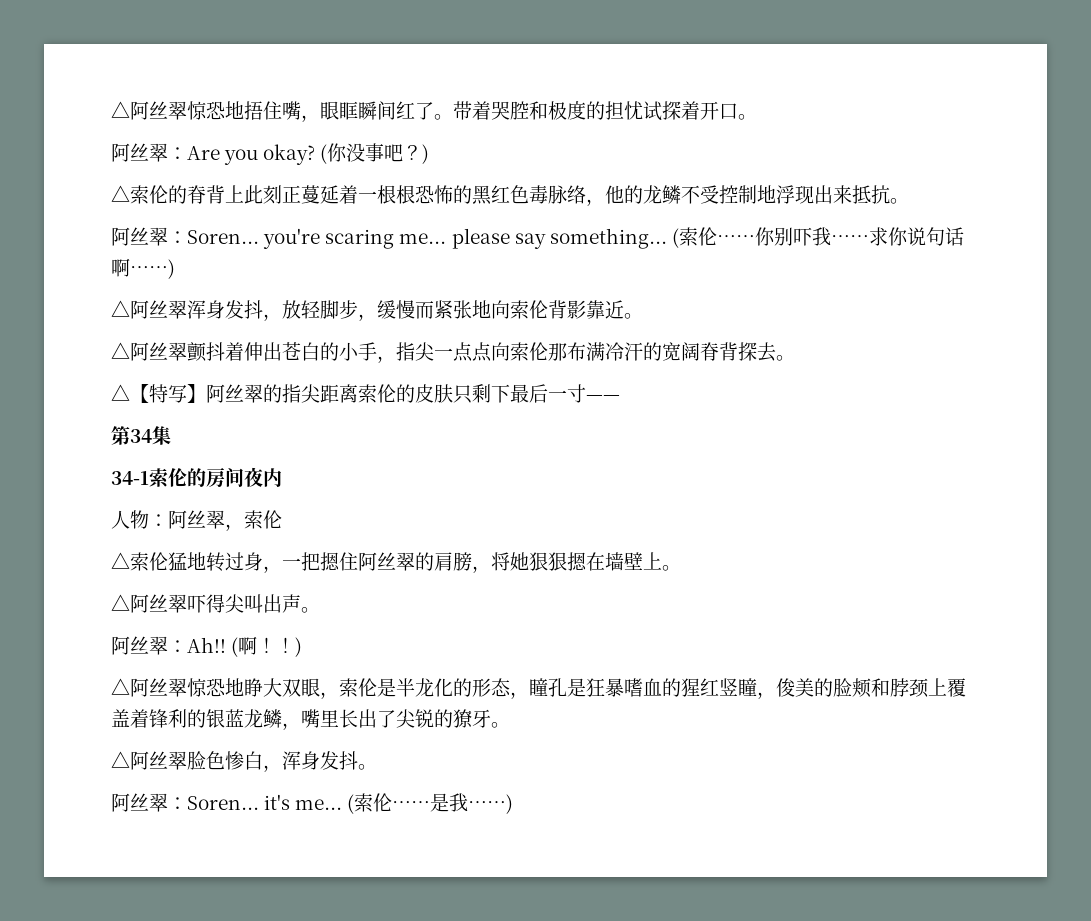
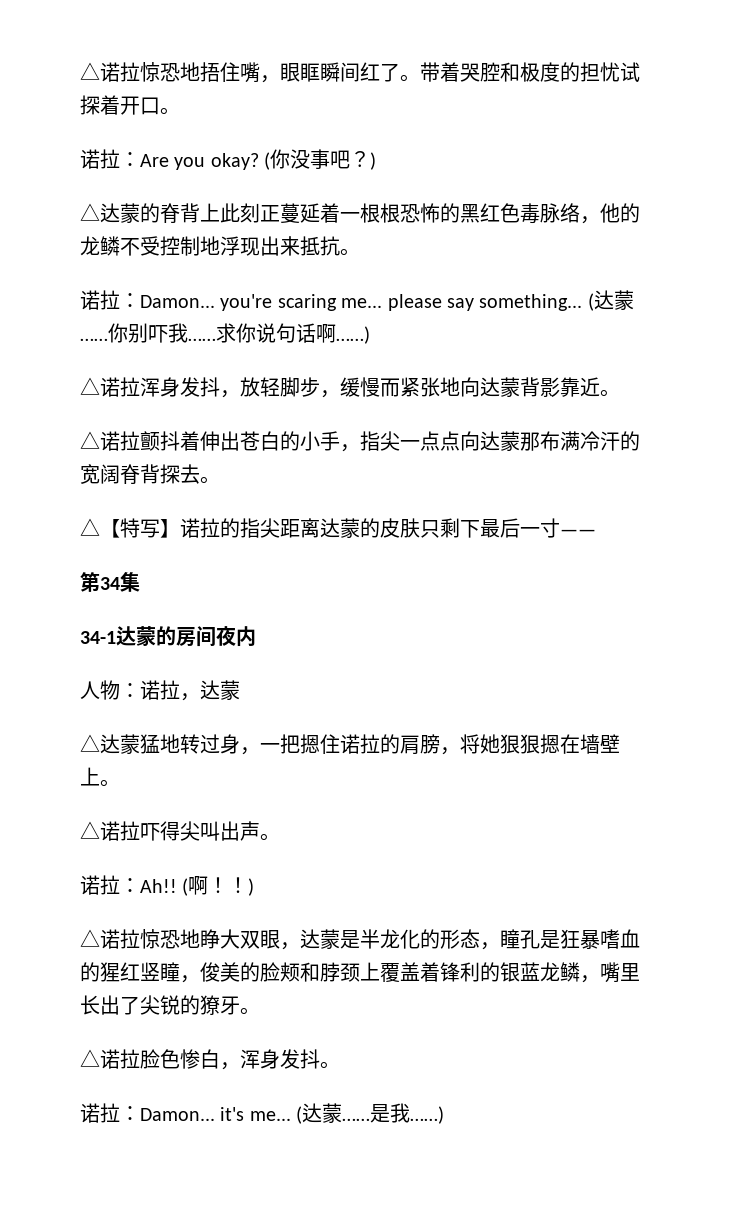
- △阿丝翠惊恐地捂住嘴，眼眶瞬间红了。
+ △诺拉惊恐地捂住嘴，眼眶瞬间红了。
- 阿丝翠：Are you okay?
+ 诺拉：Are you okay?
- △索伦的脊背上此刻正蔓延着一根根恐怖的黑红色毒脉络，他的龙鳞不受控制地浮现出来抵抗。
+ △达蒙的脊背上此刻正蔓延着一根根恐怖的黑红色毒脉络，他的龙鳞不受控制地浮现出来抵抗。
- 阿丝翠：Soren... you're scaring me... please say something... (索伦……
+ 诺拉：Damon... you're scaring me... please say something... (达蒙……
- △阿丝翠浑身发抖，放轻脚步，缓慢而紧张地向索伦背影靠近。
+ △诺拉浑身发抖，放轻脚步，缓慢而紧张地向达蒙背影靠近。
- △阿丝翠颤抖着伸出苍白的小手，指尖一点点向索伦那布满冷汗的宽阔脊背探去。
+ △诺拉颤抖着伸出苍白的小手，指尖一点点向达蒙那布满冷汗的宽阔脊背探去。
- △【特写】阿丝翠的指尖距离索伦的皮肤只剩下最后一寸——
+ △【特写】诺拉的指尖距离达蒙的皮肤只剩下最后一寸——
- 34-1索伦的房间夜内
+ 34-1达蒙的房间夜内
- 人物：阿丝翠，索伦
- △索伦猛地转过身，一把摁住阿丝翠的肩膀，将她狠狠摁在墙壁上。
+ 人物：诺拉，达蒙
+ △达蒙猛地转过身，一把摁住诺拉的肩膀，将她狠狠摁在墙壁上。
- △阿丝翠吓得尖叫出声。
+ △诺拉吓得尖叫出声。
- 阿丝翠：Ah!!
+ 诺拉：Ah!!
- △阿丝翠惊恐地睁大双眼，索伦是半龙化的形态，瞳孔是狂暴嗜血的猩红竖瞳，俊美的脸颊和脖颈上覆盖着锋利的银蓝龙鳞，嘴里长出了尖锐的獠牙。
+ △诺拉惊恐地睁大双眼，达蒙是半龙化的形态，瞳孔是狂暴嗜血的猩红竖瞳，俊美的脸颊和脖颈上覆盖着锋利的银蓝龙鳞，嘴里长出了尖锐的獠牙。
- △阿丝翠脸色惨白，浑身发抖。
+ △诺拉脸色惨白，浑身发抖。
- 阿丝翠：Soren... it's me... (索伦……
+ 诺拉：Damon... it's me... (达蒙……

